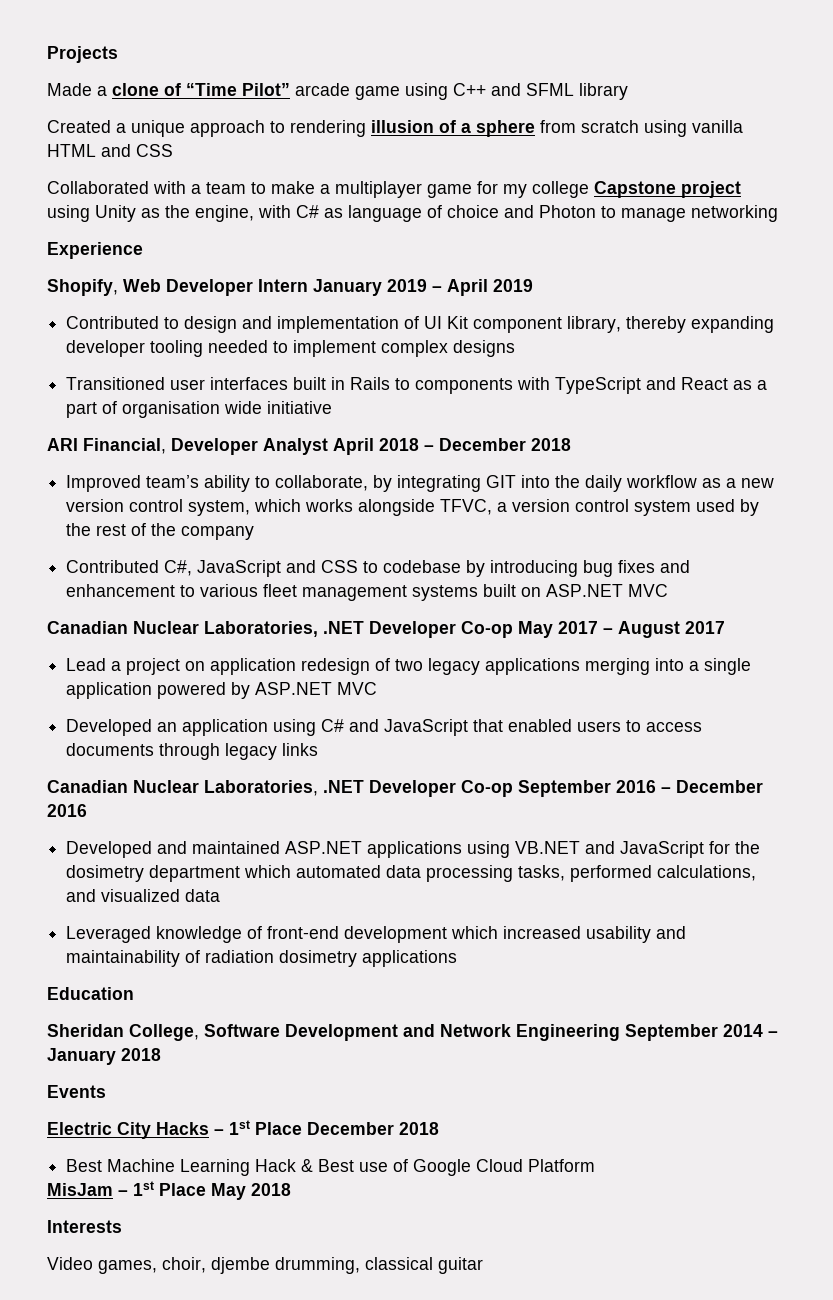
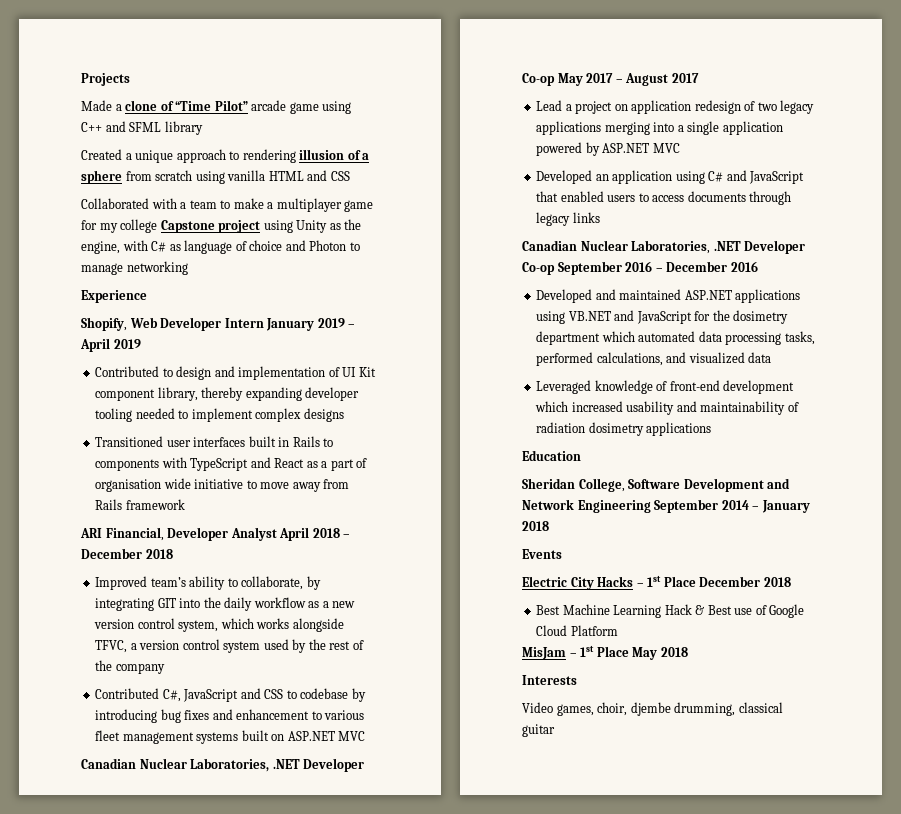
- Transitioned user interfaces built in Rails to components with TypeScript and React as a part of organisation wide initiative
+ Transitioned user interfaces built in Rails to components with TypeScript and React as a part of organisation wide initiative to move away from Rails framework

